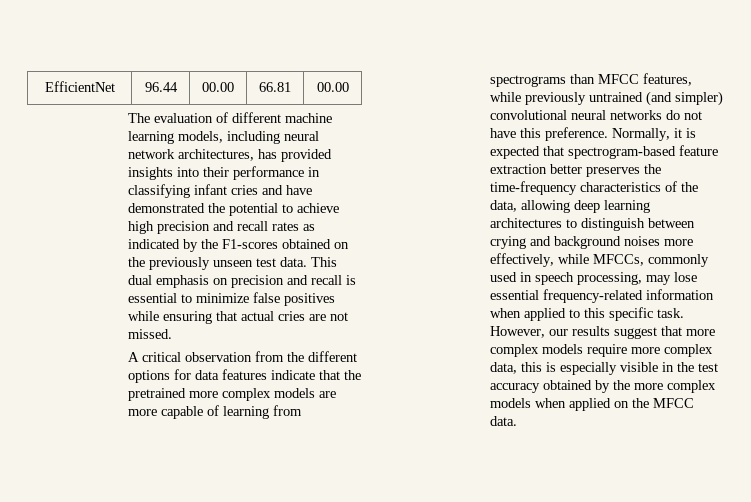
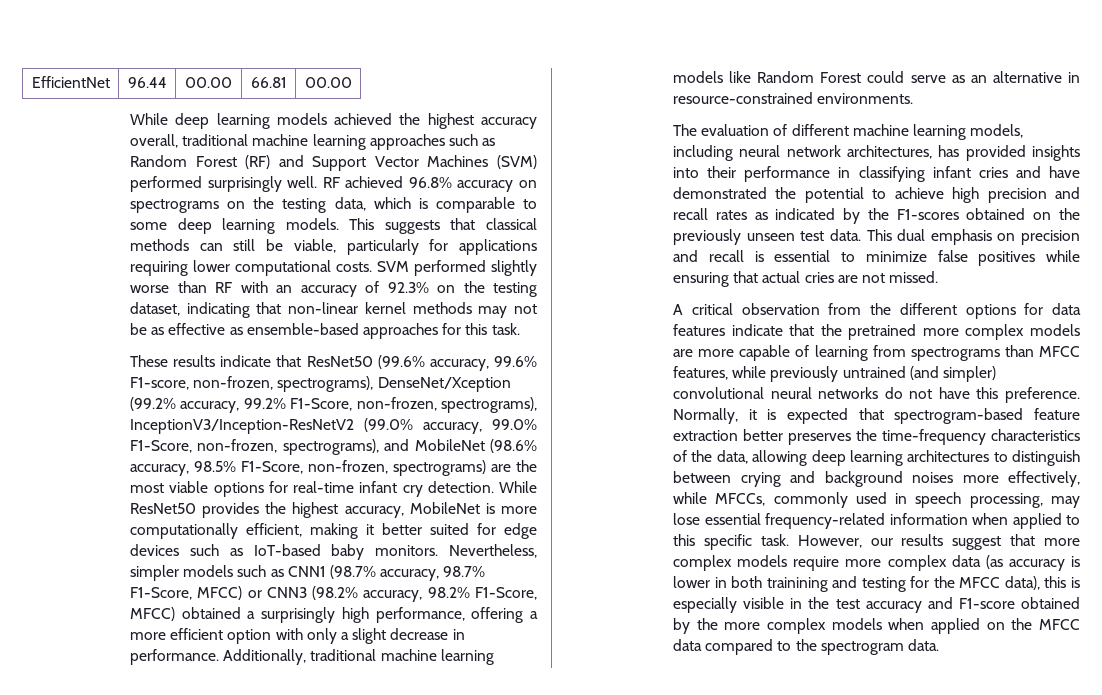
+ While deep learning models achieved the highest accuracy overall, traditional machine learning approaches such as Random Forest (RF) and Support Vector Machines (SVM) performed surprisingly well. RF achieved 96.8% accuracy on spectrograms on the testing data, which is comparable to some deep learning models. This suggests that classical methods can still be viable, particularly for applications requiring lower computational costs. SVM performed slightly worse than RF with an accuracy of 92.3% on the testing dataset, indicating that non-linear kernel methods may not be as effective as ensemble-based approaches for this task.
+ These results indicate that ResNet50 (99.6% accuracy, 99.6% F1-score, non-frozen, spectrograms), DenseNet/Xception (99.2% accuracy, 99.2% F1-Score, non-frozen, spectrograms), InceptionV3/Inception-ResNetV2 (99.0% accuracy, 99.0% F1-Score, non-frozen, spectrograms), and MobileNet (98.6% accuracy, 98.5% F1-Score, non-frozen, spectrograms) are the most viable options for real-time infant cry detection. While ResNet50 provides the highest accuracy, MobileNet is more computationally efficient, making it better suited for edge devices such as IoT-based baby monitors. Nevertheless, simpler models such as CNN1 (98.7% accuracy, 98.7% F1-Score, MFCC) or CNN3 (98.2% accuracy, 98.2% F1-Score, MFCC) obtained a surprisingly high performance, offering a more efficient option with only a slight decrease in performance. Additionally, traditional machine learning models like Random Forest could serve as an alternative in resource-constrained environments.
- However, our results suggest that more complex models require more complex data, this is especially visible in the test accuracy obtained by the more complex models when applied on the MFCC data.
+ However, our results suggest that more complex models require more complex data (as accuracy is lower in both trainining and testing for the MFCC data), this is especially visible in the test accuracy and F1-score obtained by the more complex models when applied on the MFCC data compared to the spectrogram data.

